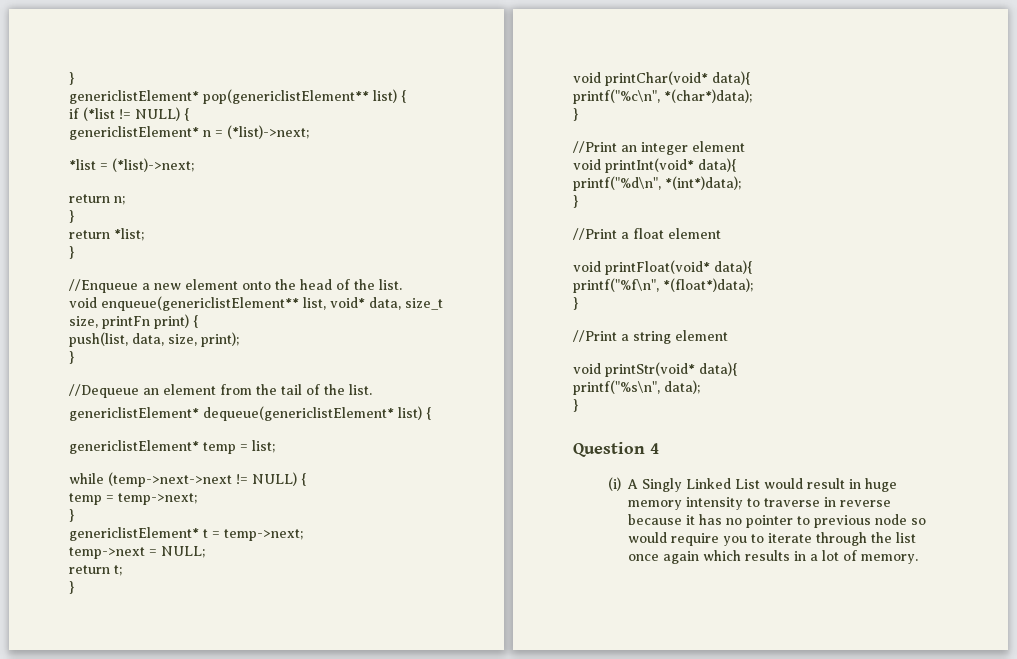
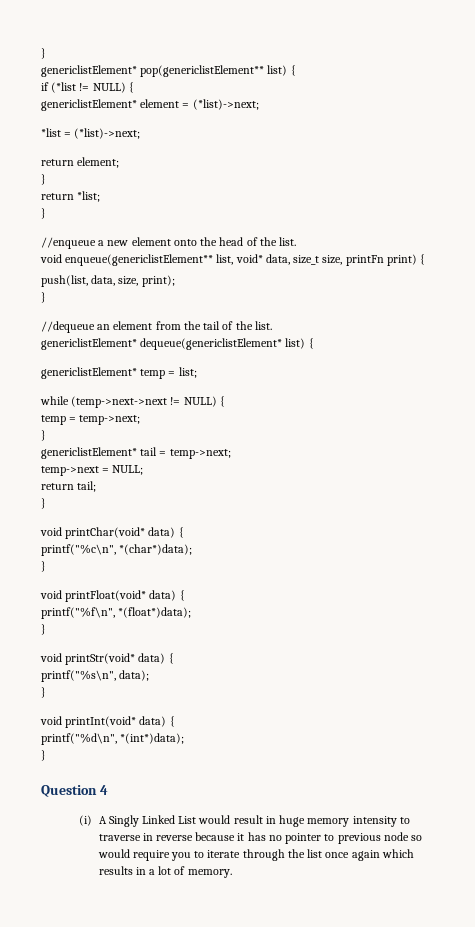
- genericlistElement* n = (*list)->next;
+ genericlistElement* element = (*list)->next;
- return n;
+ return element;
- //Enqueue a new element onto the head of the list.
+ //enqueue a new element onto the head of the list.
- //Dequeue an element from the tail of the list.
+ //dequeue an element from the tail of the list.
- genericlistElement* t = temp->next;
+ genericlistElement* tail = temp->next;
- return t;
+ return tail;
- void printChar(void* data){
+ void printChar(void* data) {
- //Print an integer element
- void printInt(void* data){
- printf("%d\n", *(int*)data);
- }
- //Print a float element
- void printFloat(void* data){
+ void printFloat(void* data) {
- //Print a string element
- void printStr(void* data){
+ void printStr(void* data) {
+ void printInt(void* data) {
+ printf("%d\n", *(int*)data);
+ }

